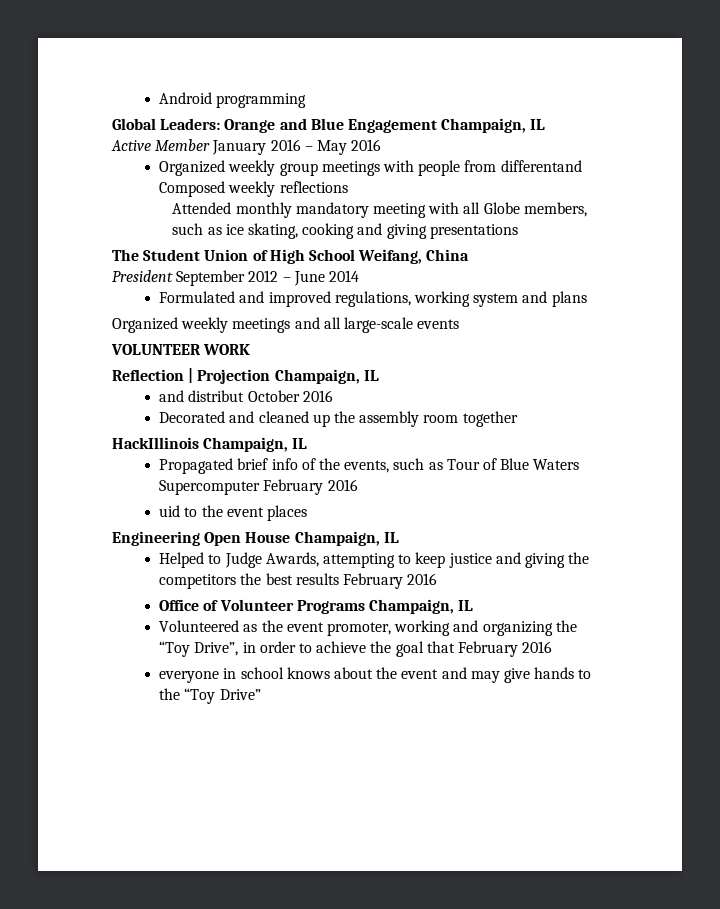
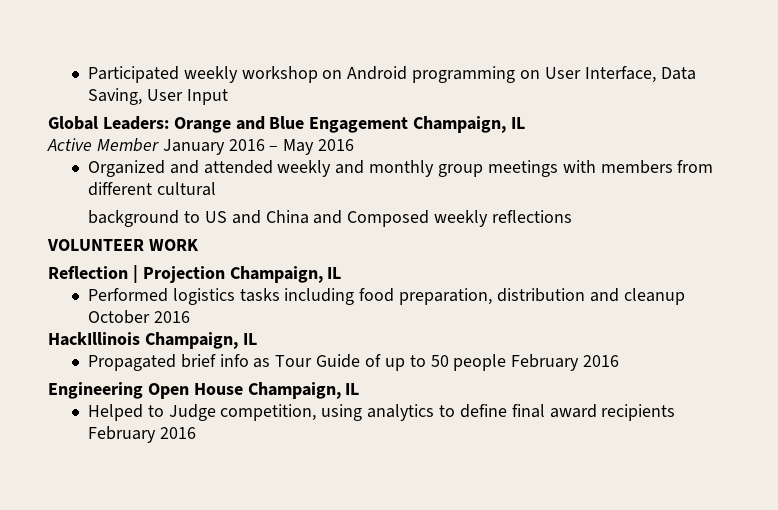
- Android programming
+ Participated weekly workshop on Android programming on User Interface, Data Saving, User Input
- Organized weekly group meetings with people from differentand Composed weekly reflections
- Attended monthly mandatory meeting with all Globe members, such as ice skating, cooking and giving presentations
- The Student Union of High School Weifang, China
- President September 2012 – June 2014
- Formulated and improved regulations, working system and plans
- Organized weekly meetings and all large-scale events
+ Organized and attended weekly and monthly group meetings with members from different cultural
+ background to US and China and Composed weekly reflections
- and distribut October 2016
- Decorated and cleaned up the assembly room together
+ Performed logistics tasks including food preparation, distribution and cleanup October 2016
- Propagated brief info of the events, such as Tour of Blue Waters Supercomputer February 2016
- uid to the event places
+ Propagated brief info as Tour Guide of up to 50 people February 2016
- Helped to Judge Awards, attempting to keep justice and giving the competitors the best results February 2016
- Office of Volunteer Programs Champaign, IL
- Volunteered as the event promoter, working and organizing the “Toy Drive”, in order to achieve the goal that February 2016
- everyone in school knows about the event and may give hands to the “Toy Drive”
+ Helped to Judge competition, using analytics to define final award recipients February 2016

